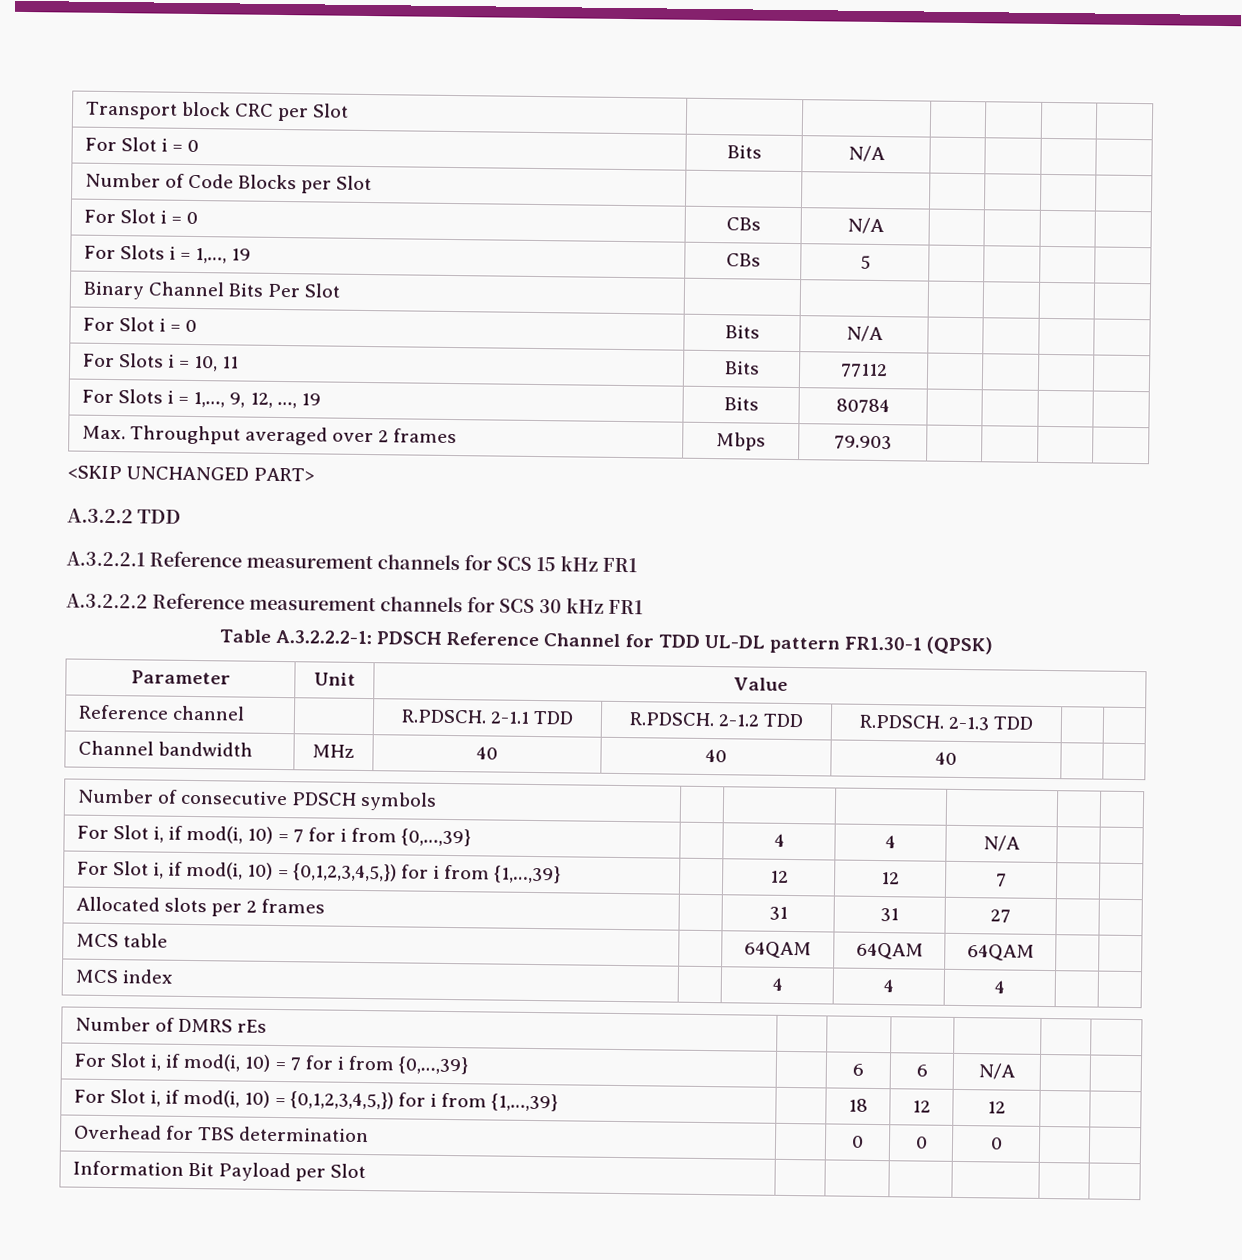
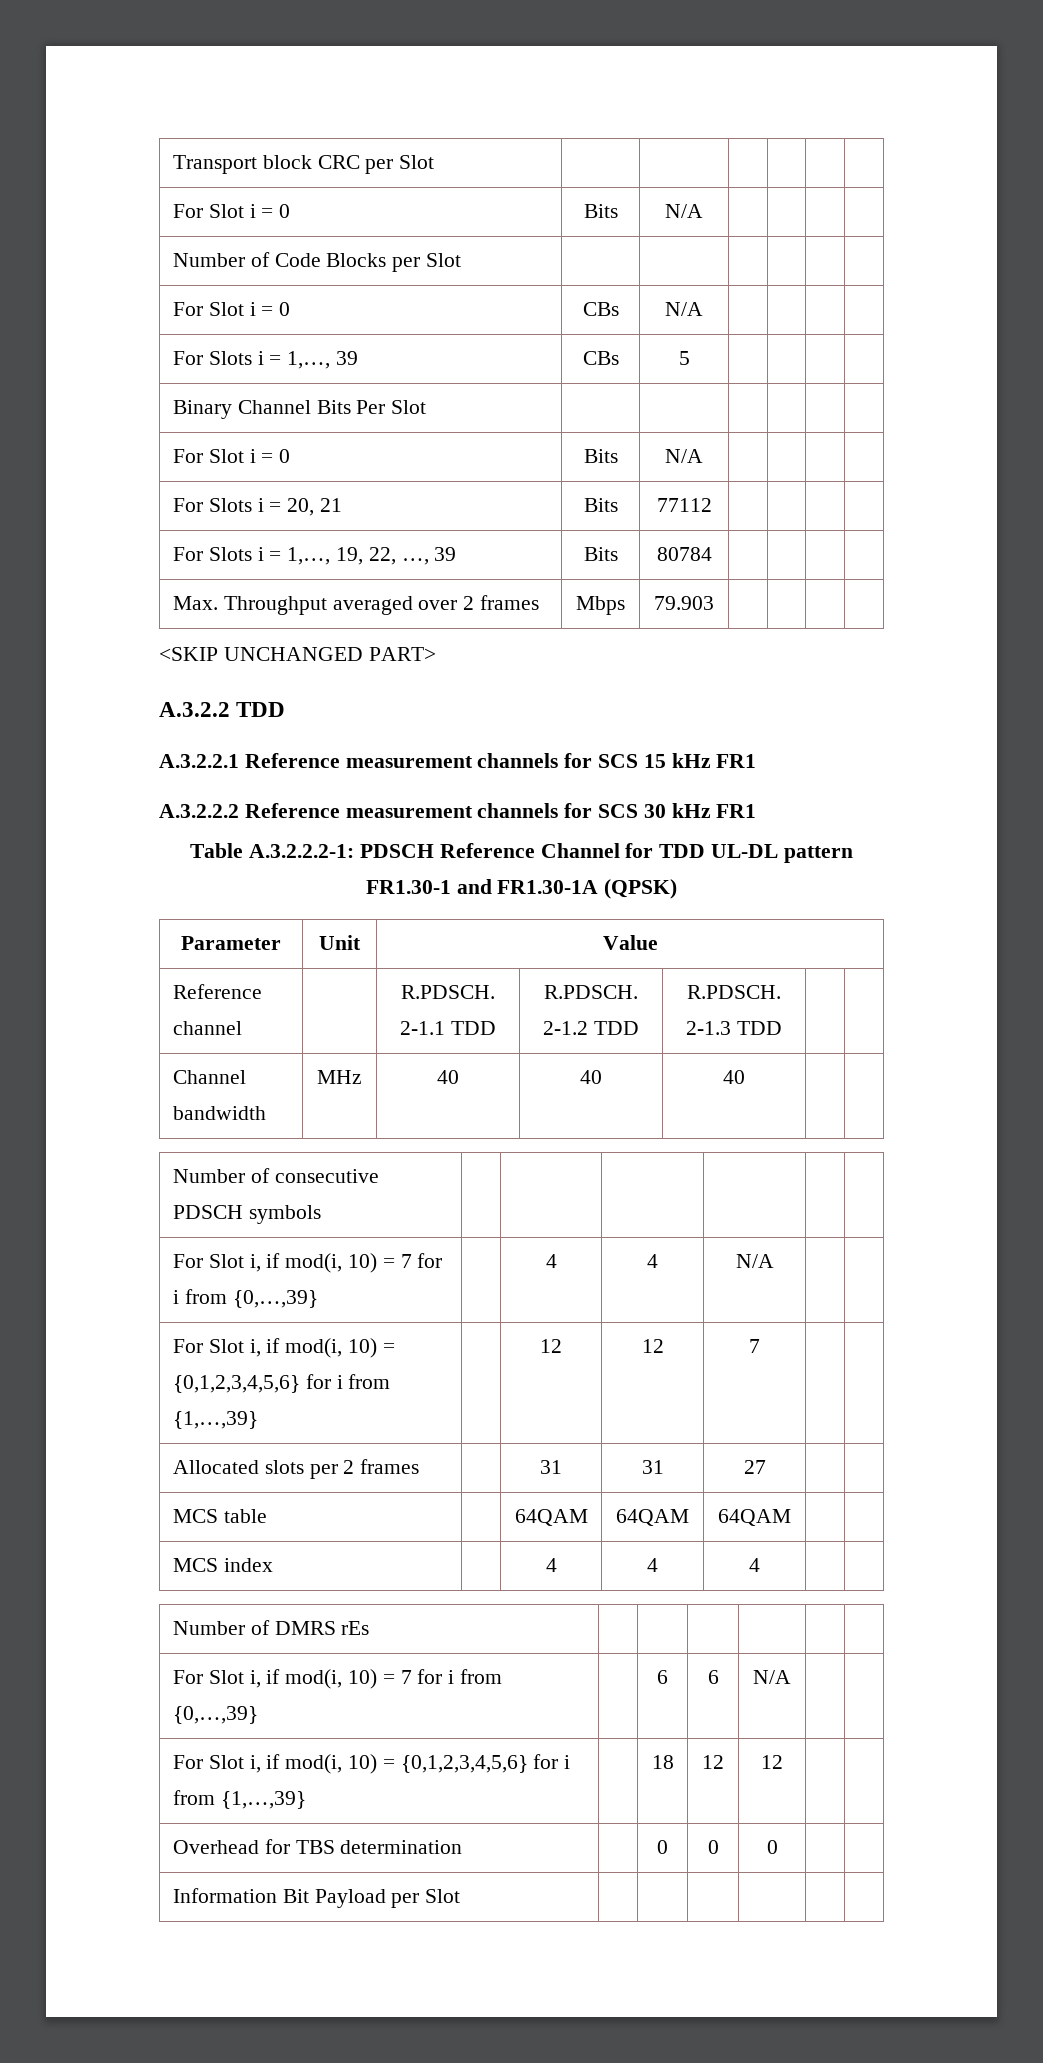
- For Slots i = 1,…, 19 | CBs | 5 | | | |
+ For Slots i = 1,…, 39 | CBs | 5 | | | |
- For Slots i = 10, 11 | Bits | 77112 | | | |
+ For Slots i = 20, 21 | Bits | 77112 | | | |
- For Slots i = 1,…, 9, 12, …, 19 | Bits | 80784 | | | |
+ For Slots i = 1,…, 19, 22, …, 39 | Bits | 80784 | | | |
- Table A.3.2.2.2-1: PDSCH Reference Channel for TDD UL-DL pattern FR1.30-1 (QPSK)
+ Table A.3.2.2.2-1: PDSCH Reference Channel for TDD UL-DL pattern FR1.30-1 and FR1.30-1A (QPSK)
- For Slot i, if mod(i, 10) = {0,1,2,3,4,5,}) for i from {1,…,39} | | 12 | 12 | 7 | |
+ For Slot i, if mod(i, 10) = {0,1,2,3,4,5,6} for i from {1,…,39} | | 12 | 12 | 7 | |
- For Slot i, if mod(i, 10) = {0,1,2,3,4,5,}) for i from {1,…,39} | | 18 | 12 | 12 | |
+ For Slot i, if mod(i, 10) = {0,1,2,3,4,5,6} for i from {1,…,39} | | 18 | 12 | 12 | |

